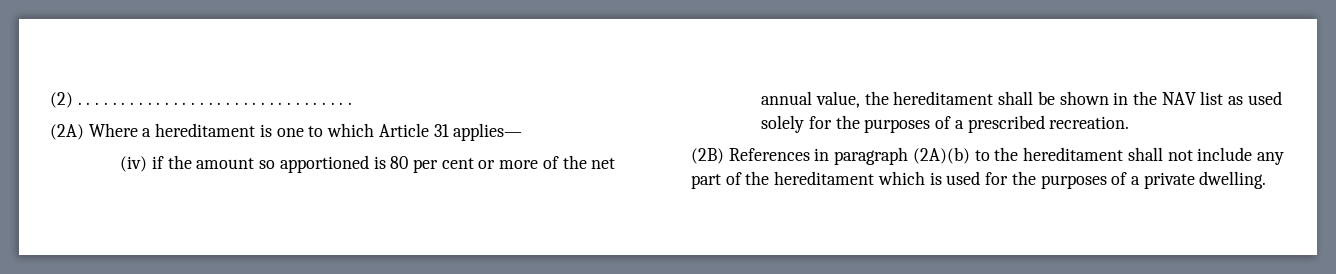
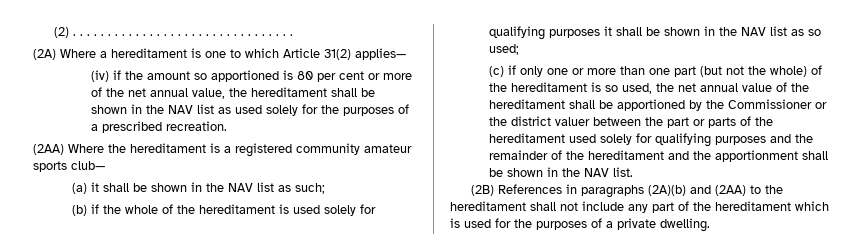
- (2A) Where a hereditament is one to which Article 31 applies—
+ (2A) Where a hereditament is one to which Article 31(2) applies—
+ (2AA) Where the hereditament is a registered community amateur sports club—
+ (a) it shall be shown in the NAV list as such;
+ (b) if the whole of the hereditament is used solely for qualifying purposes it shall be shown in the NAV list as so used;
+ (c) if only one or more than one part (but not the whole) of the hereditament is so used, the net annual value of the hereditament shall be apportioned by the Commissioner or the district valuer between the part or parts of the hereditament used solely for qualifying purposes and the remainder of the hereditament and the apportionment shall be shown in the NAV list.
- (2B) References in paragraph (2A)(b) to the hereditament shall not include any part of the hereditament which is used for the purposes of a private dwelling.
+ (2B) References in paragraphs (2A)(b) and (2AA) to the hereditament shall not include any part of the hereditament which is used for the purposes of a private dwelling.

